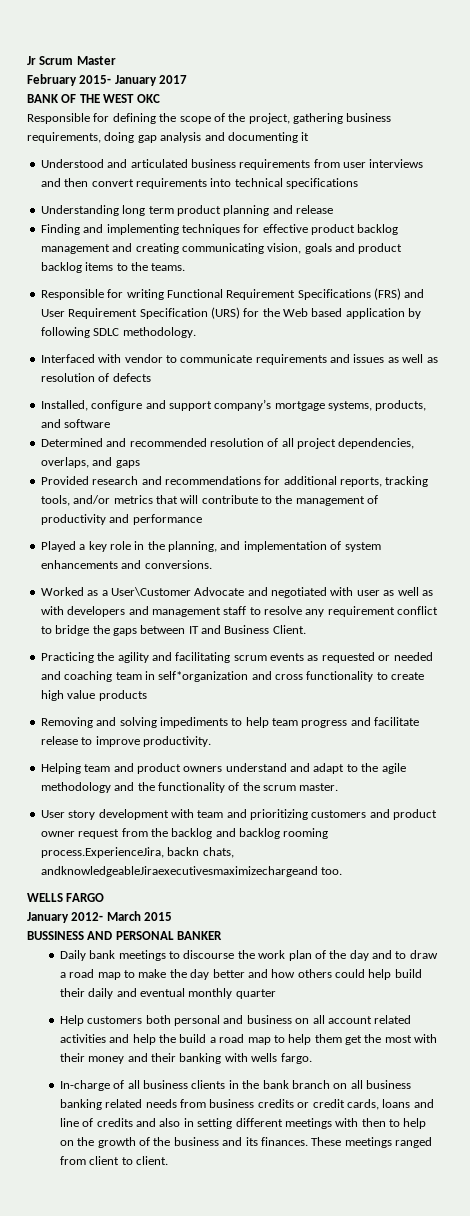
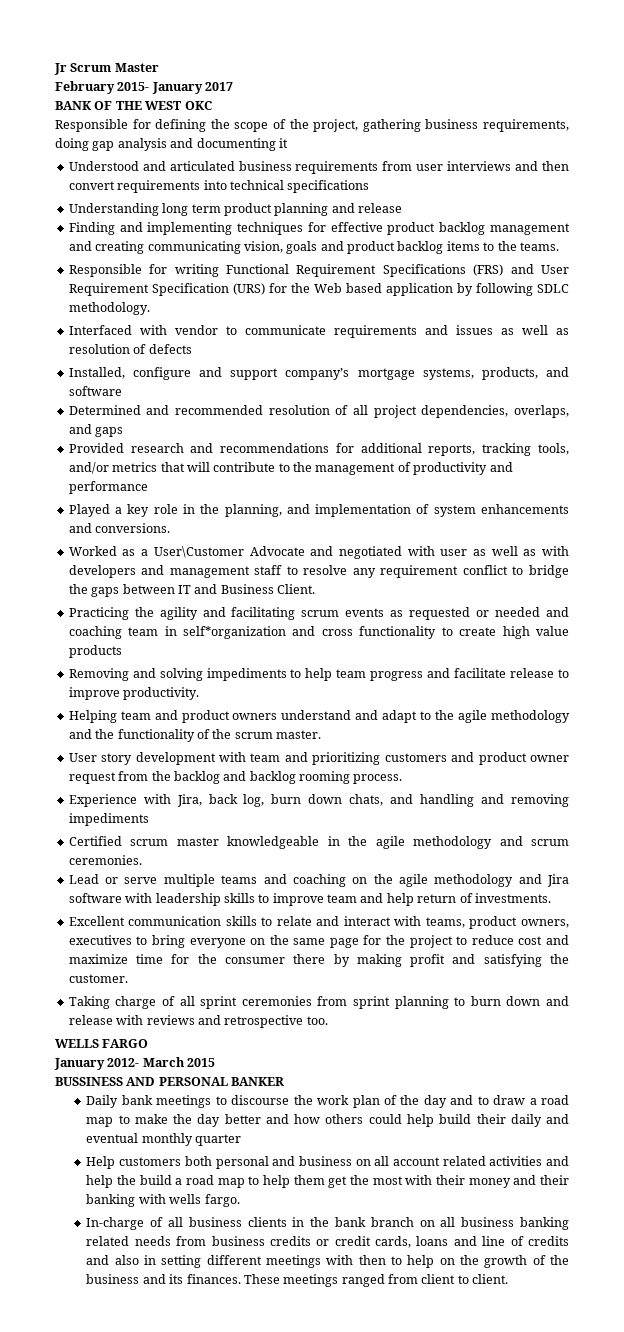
- User story development with team and prioritizing customers and product owner request from the backlog and backlog rooming process.ExperienceJira, backn chats, andknowledgeableJiraexecutivesmaximizechargeand too.
+ User story development with team and prioritizing customers and product owner request from the backlog and backlog rooming process.
+ Experience with Jira, back log, burn down chats, and handling and removing impediments
+ Certified scrum master knowledgeable in the agile methodology and scrum ceremonies.
+ Lead or serve multiple teams and coaching on the agile methodology and Jira software with leadership skills to improve team and help return of investments.
+ Excellent communication skills to relate and interact with teams, product owners, executives to bring everyone on the same page for the project to reduce cost and maximize time for the consumer there by making profit and satisfying the customer.
+ Taking charge of all sprint ceremonies from sprint planning to burn down and release with reviews and retrospective too.

